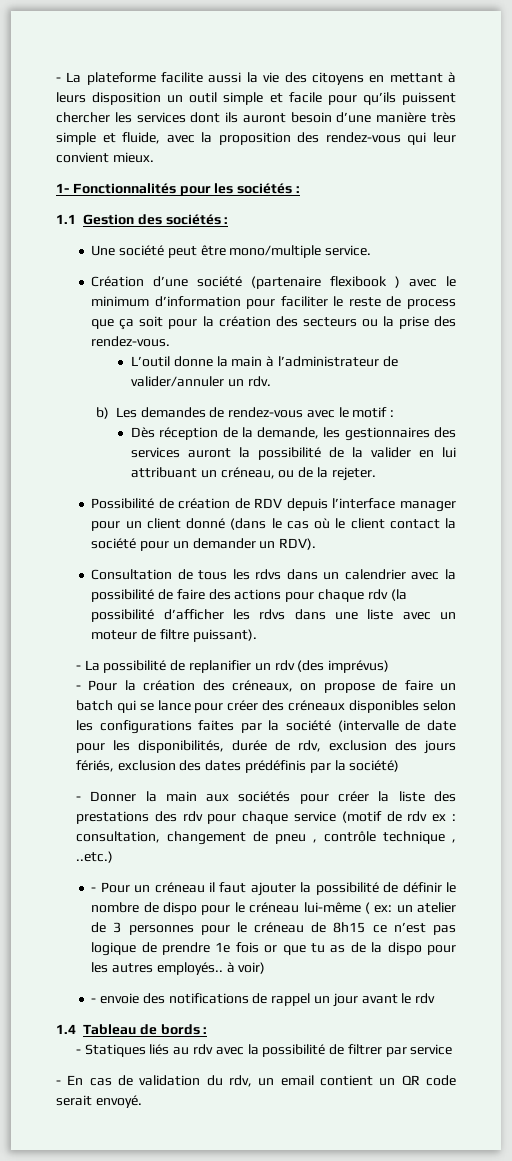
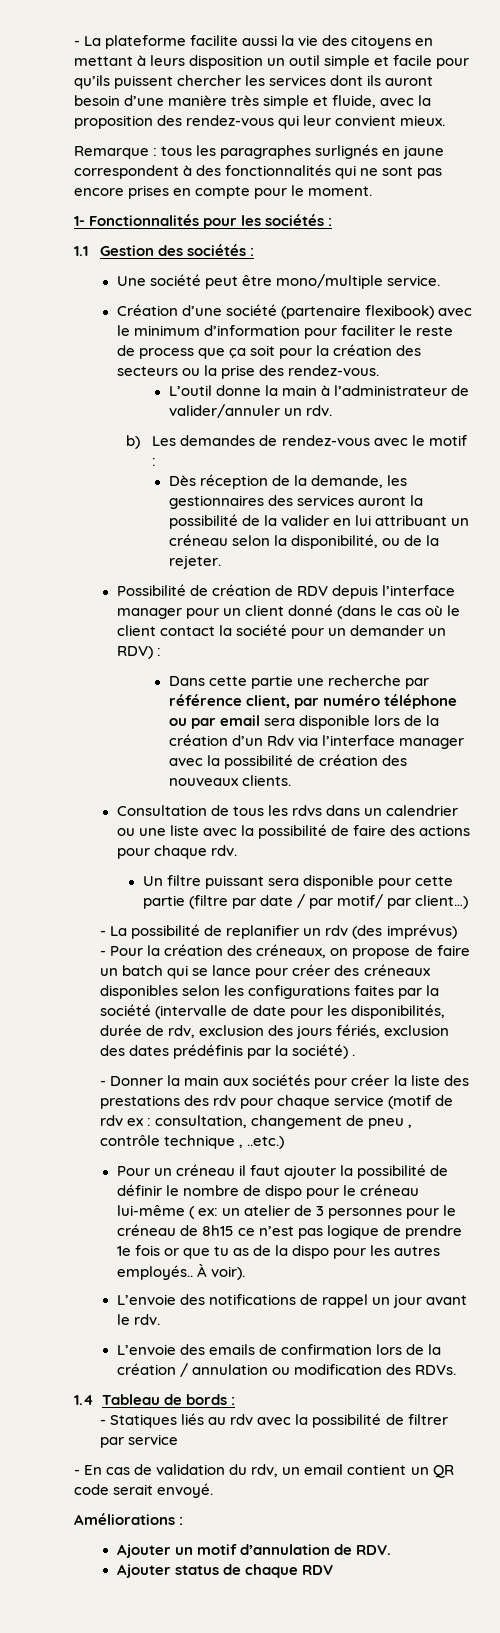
+ Remarque : tous les paragraphes surlignés en jaune correspondent à des fonctionnalités qui ne sont pas encore prises en compte pour le moment.
- Création d’une société (partenaire flexibook ) avec le minimum d’information pour faciliter le reste de process que ça soit pour la création des secteurs ou la prise des rendez-vous.
+ Création d’une société (partenaire flexibook) avec le minimum d’information pour faciliter le reste de process que ça soit pour la création des secteurs ou la prise des rendez-vous.
- Dès réception de la demande, les gestionnaires des services auront la possibilité de la valider en lui attribuant un créneau, ou de la rejeter.
+ Dès réception de la demande, les gestionnaires des services auront la possibilité de la valider en lui attribuant un créneau selon la disponibilité, ou de la rejeter.
- Possibilité de création de RDV depuis l’interface manager pour un client donné (dans le cas où le client contact la société pour un demander un RDV).
+ Possibilité de création de RDV depuis l’interface manager pour un client donné (dans le cas où le client contact la société pour un demander un RDV) :
+ Dans cette partie une recherche par référence client, par numéro téléphone ou par email sera disponible lors de la création d’un Rdv via l’interface manager avec la possibilité de création des nouveaux clients.
- Consultation de tous les rdvs dans un calendrier avec la possibilité de faire des actions pour chaque rdv (la possibilité d’afficher les rdvs dans une liste avec un moteur de filtre puissant).
+ Consultation de tous les rdvs dans un calendrier ou une liste avec la possibilité de faire des actions pour chaque rdv.
+ Un filtre puissant sera disponible pour cette partie (filtre par date / par motif/ par client…)
- - Pour la création des créneaux, on propose de faire un batch qui se lance pour créer des créneaux disponibles selon les configurations faites par la société (intervalle de date pour les disponibilités, durée de rdv, exclusion des jours fériés, exclusion des dates prédéfinis par la société)
+ - Pour la création des créneaux, on propose de faire un batch qui se lance pour créer des créneaux disponibles selon les configurations faites par la société (intervalle de date pour les disponibilités, durée de rdv, exclusion des jours fériés, exclusion des dates prédéfinis par la société) .
- - Pour un créneau il faut ajouter la possibilité de définir le nombre de dispo pour le créneau lui-même ( ex: un atelier de 3 personnes pour le créneau de 8h15 ce n’est pas logique de prendre 1e fois or que tu as de la dispo pour les autres employés.. à voir)
- - envoie des notifications de rappel un jour avant le rdv
+ Pour un créneau il faut ajouter la possibilité de définir le nombre de dispo pour le créneau lui-même ( ex: un atelier de 3 personnes pour le créneau de 8h15 ce n’est pas logique de prendre 1e fois or que tu as de la dispo pour les autres employés.. À voir).
+ L’envoie des notifications de rappel un jour avant le rdv.
+ L’envoie des emails de confirmation lors de la création / annulation ou modification des RDVs.
+ Améliorations :
+ Ajouter un motif d’annulation de RDV.
+ Ajouter status de chaque RDV

